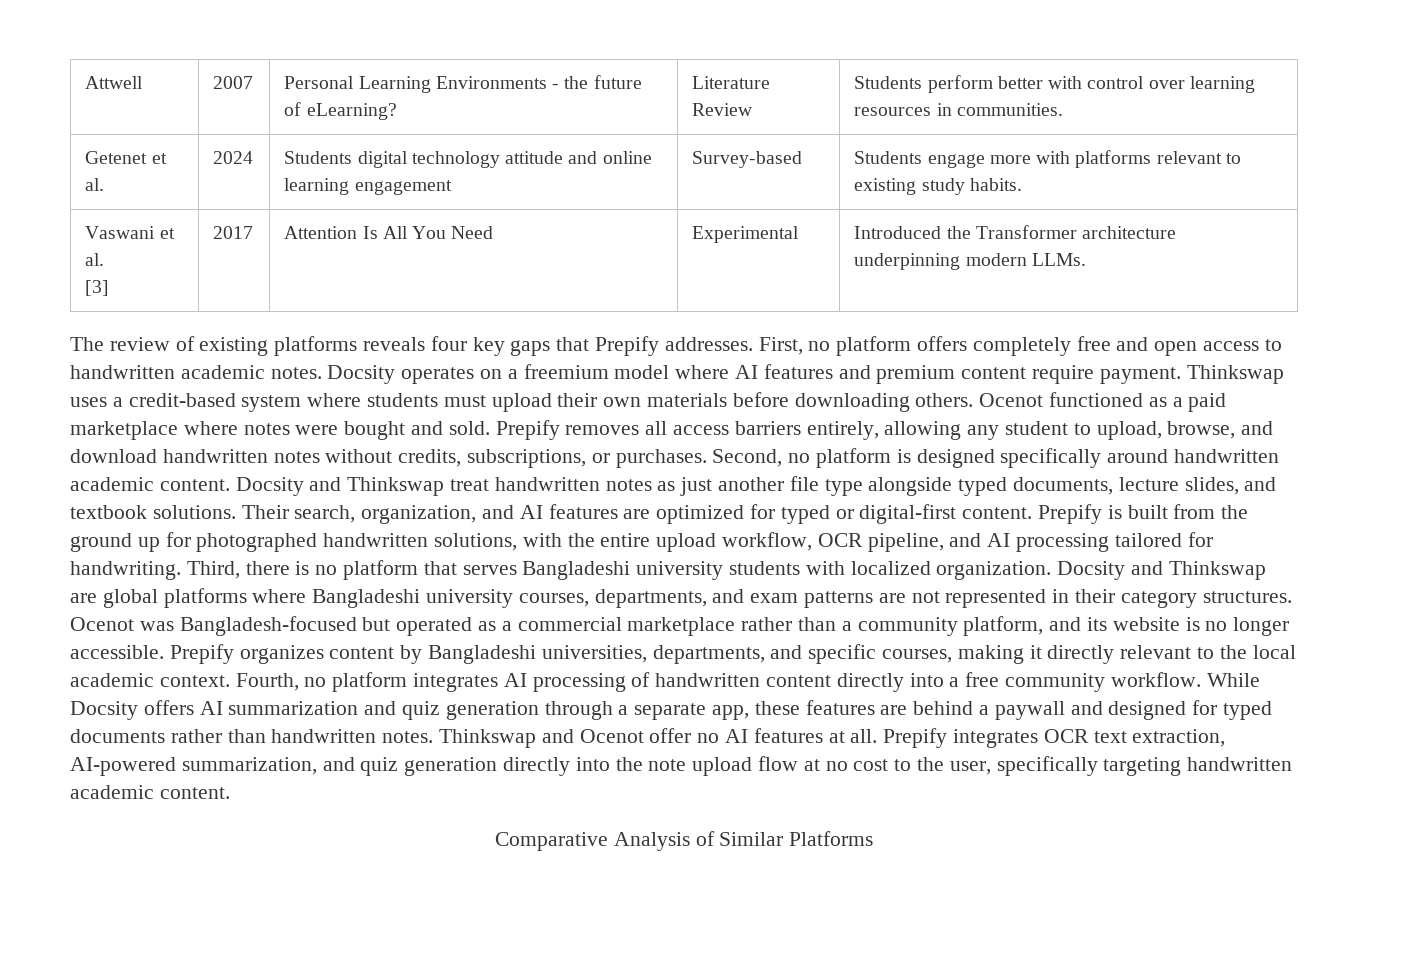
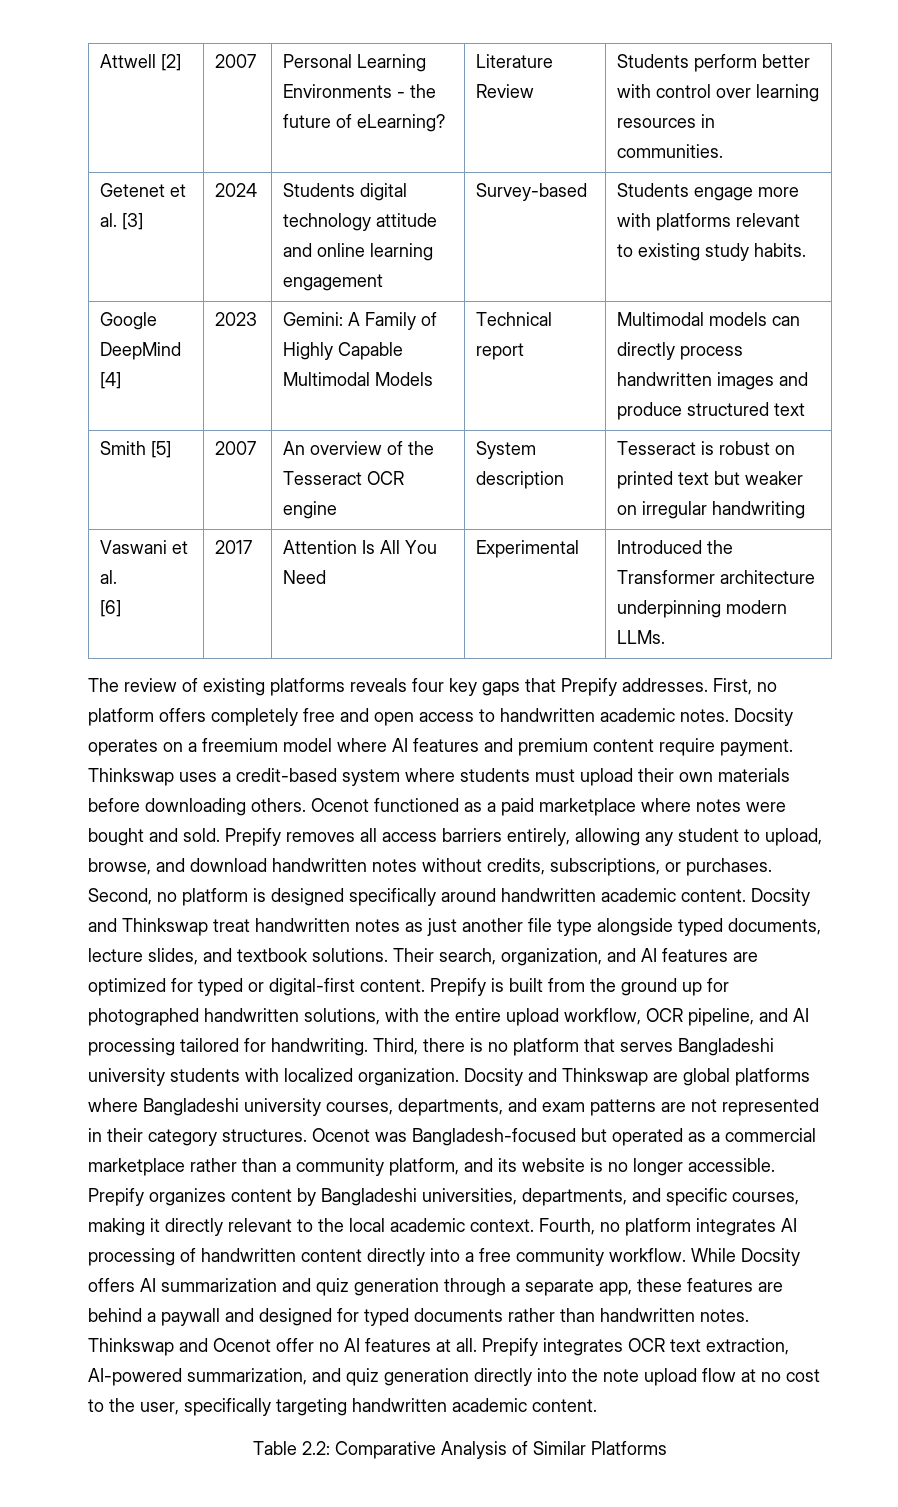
- Attwell | 2007 | Personal Learning Environments - the future of eLearning? | Literature Review | Students perform better with control over learning resources in communities.
+ Attwell [2] | 2007 | Personal Learning Environments - the future of eLearning? | Literature Review | Students perform better with control over learning resources in communities.
- Getenet et al. | 2024 | Students digital technology attitude and online learning engagement | Survey-based | Students engage more with platforms relevant to existing study habits.
+ Getenet et al. [3] | 2024 | Students digital technology attitude and online learning engagement | Survey-based | Students engage more with platforms relevant to existing study habits.
+ Google DeepMind [4] | 2023 | Gemini: A Family of Highly Capable Multimodal Models | Technical report | Multimodal models can directly process handwritten images and produce structured text
+ Smith [5] | 2007 | An overview of the Tesseract OCR engine | System description | Tesseract is robust on printed text but weaker on irregular handwriting
  Vaswani et al.
- [3] | 2017 | Attention Is All You Need | Experimental | Introduced the Transformer architecture underpinning modern LLMs.
+ [6] | 2017 | Attention Is All You Need | Experimental | Introduced the Transformer architecture underpinning modern LLMs.
- Comparative Analysis of Similar Platforms
+ Table 2.2: Comparative Analysis of Similar Platforms

